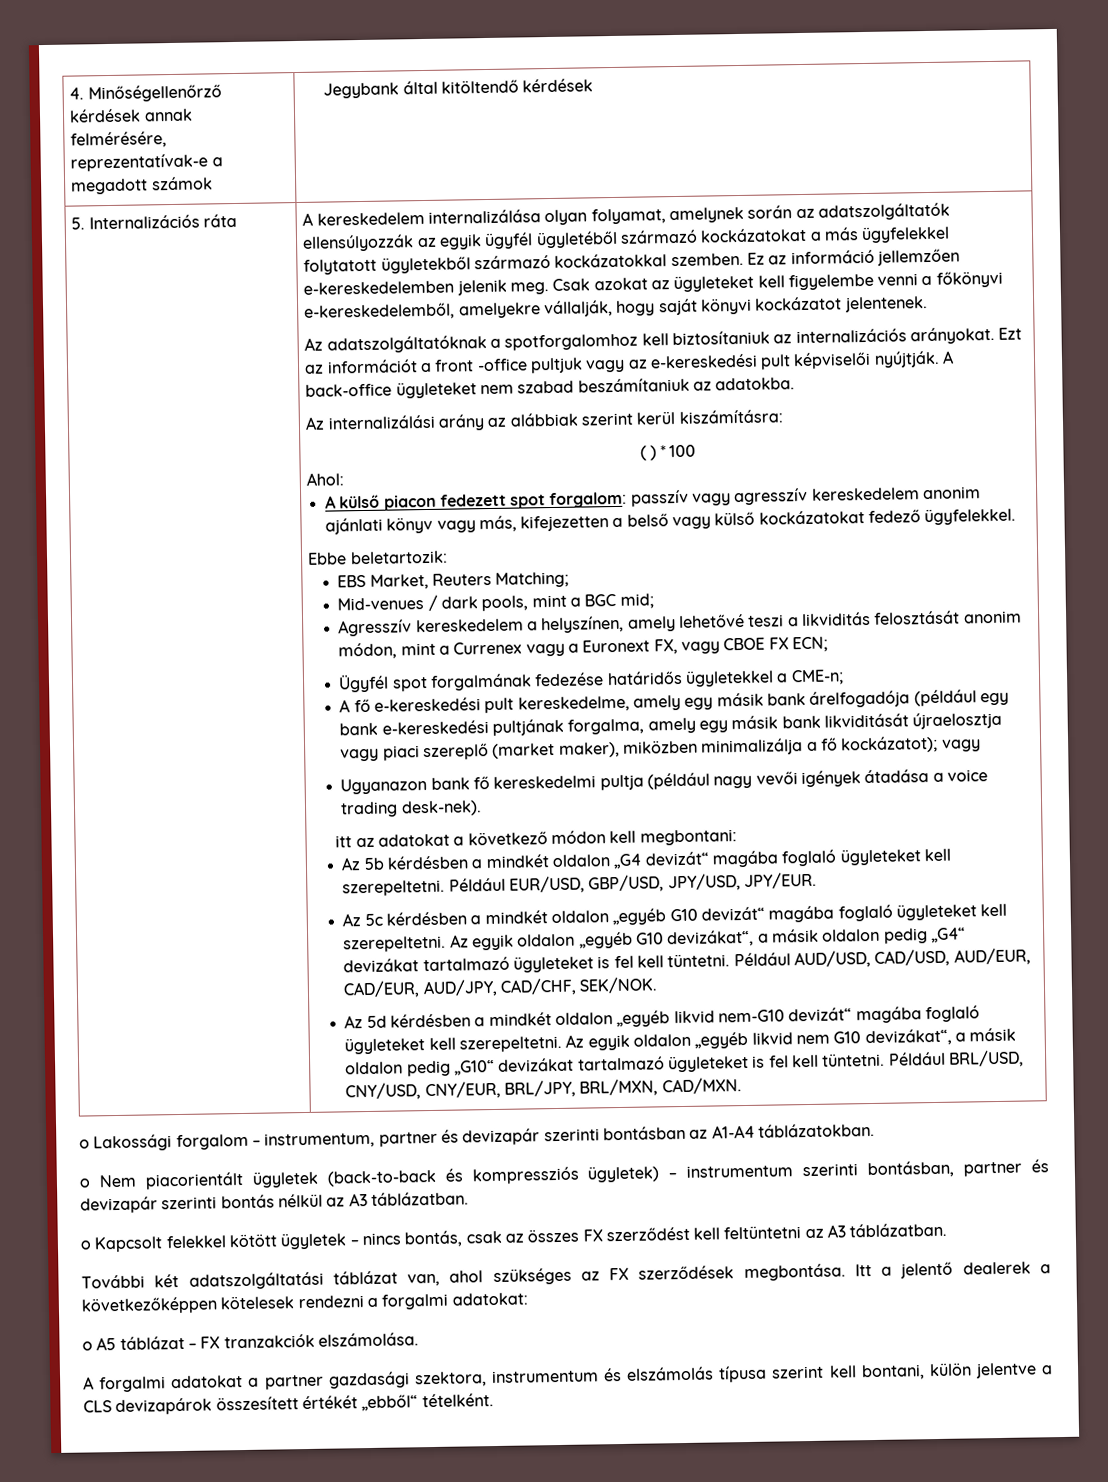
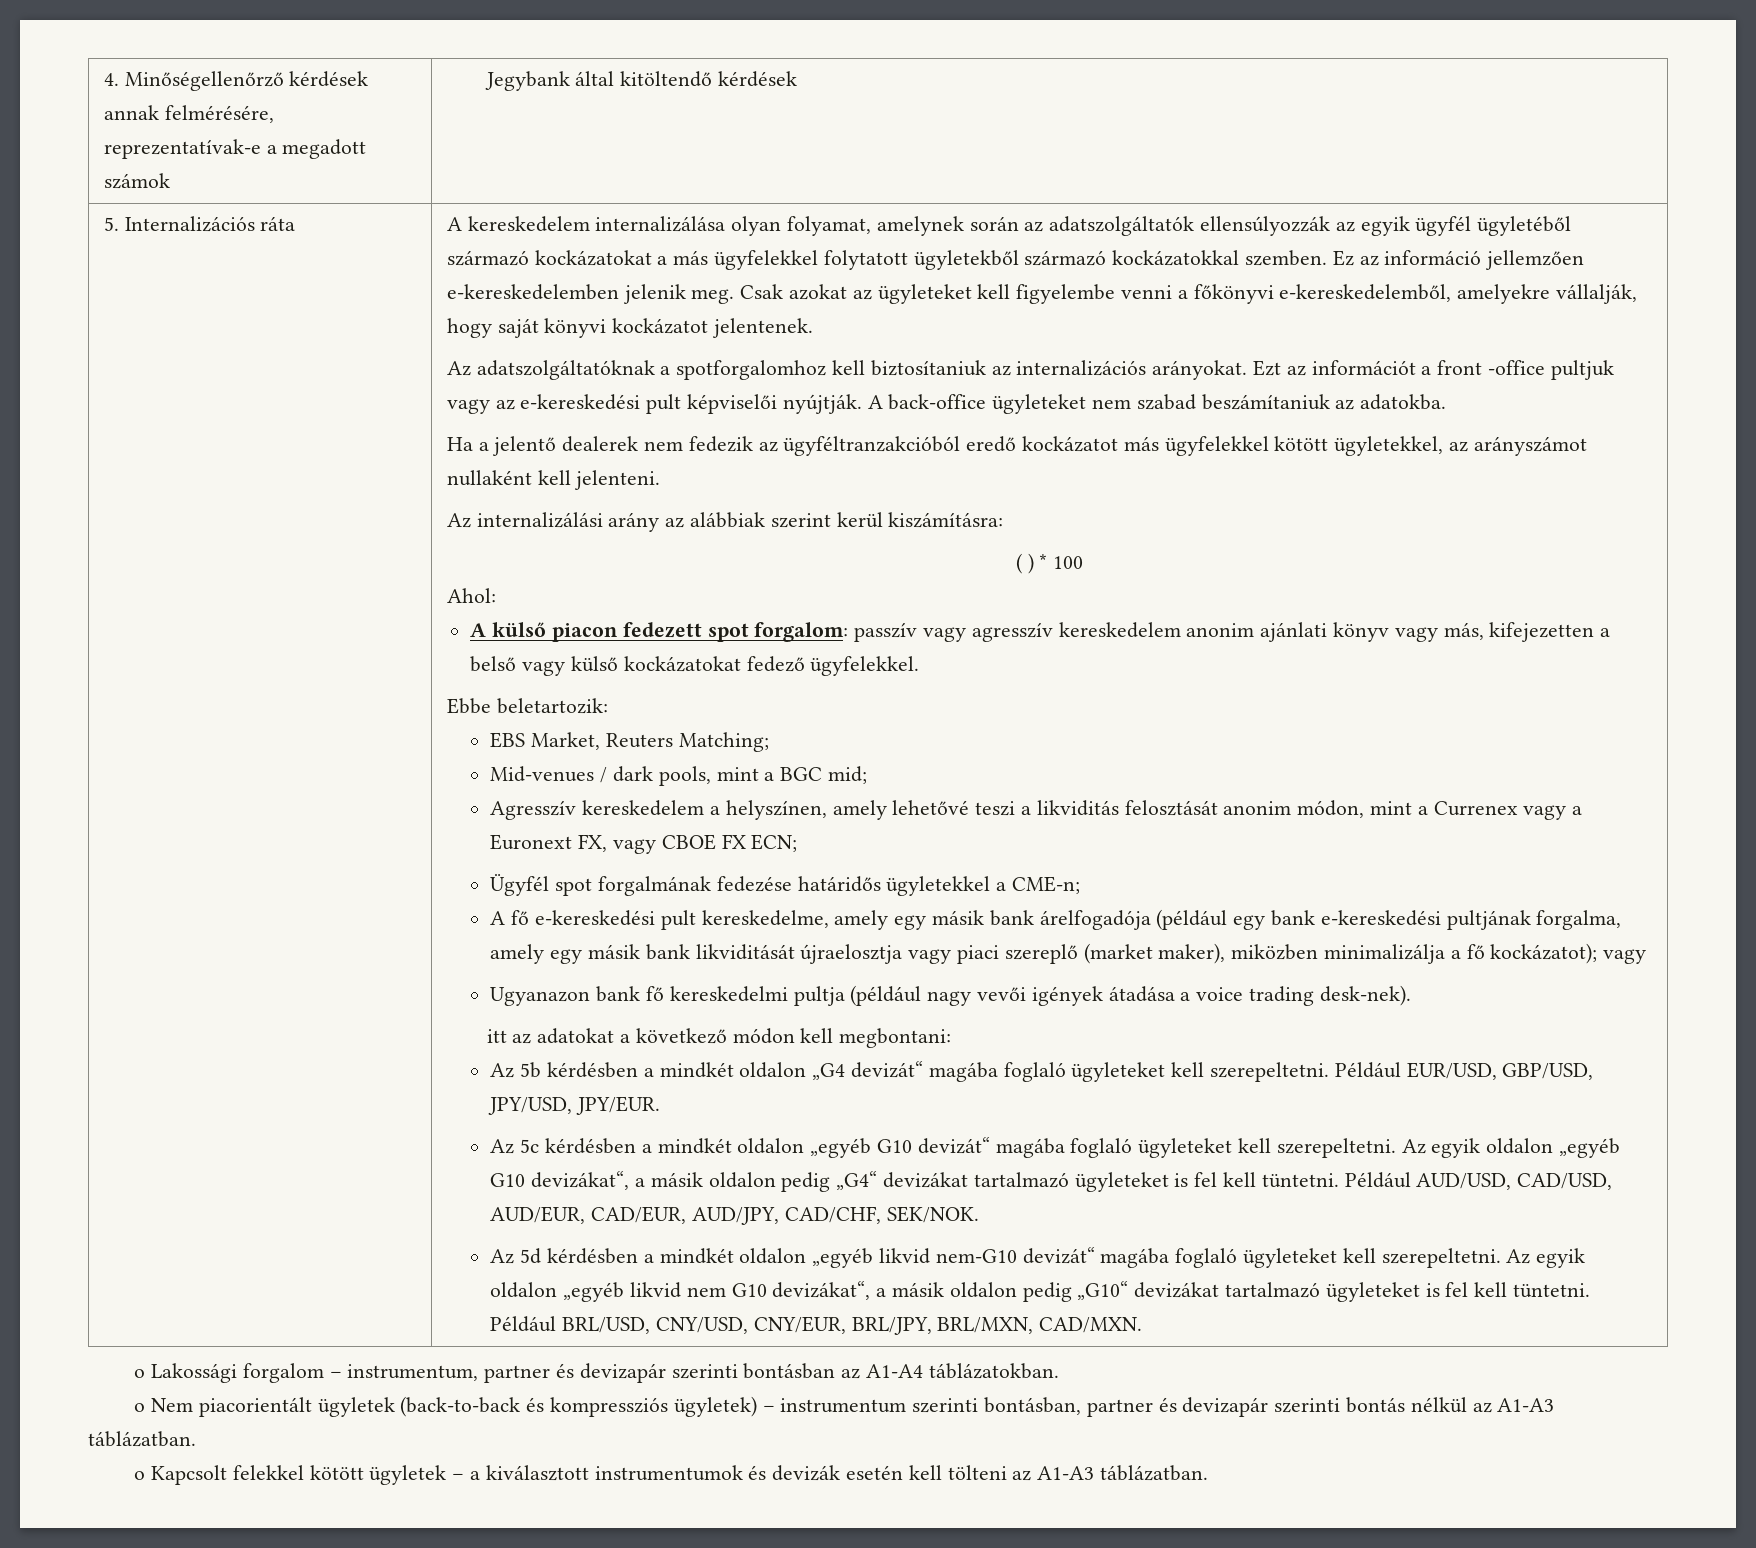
+ Ha a jelentő dealerek nem fedezik az ügyféltranzakcióból eredő kockázatot más ügyfelekkel kötött ügyletekkel, az arányszámot nullaként kell jelenteni.
- o Nem piacorientált ügyletek (back-to-back és kompressziós ügyletek) – instrumentum szerinti bontásban, partner és devizapár szerinti bontás nélkül az A3 táblázatban.
+ o Nem piacorientált ügyletek (back-to-back és kompressziós ügyletek) – instrumentum szerinti bontásban, partner és devizapár szerinti bontás nélkül az A1-A3 táblázatban.
- o Kapcsolt felekkel kötött ügyletek – nincs bontás, csak az összes FX szerződést kell feltüntetni az A3 táblázatban.
- További két adatszolgáltatási táblázat van, ahol szükséges az FX szerződések megbontása. Itt a jelentő dealerek a következőképpen kötelesek rendezni a forgalmi adatokat:
- o A5 táblázat – FX tranzakciók elszámolása.
- A forgalmi adatokat a partner gazdasági szektora, instrumentum és elszámolás típusa szerint kell bontani, külön jelentve a CLS devizapárok összesített értékét „ebből“ tételként.
+ o Kapcsolt felekkel kötött ügyletek – a kiválasztott instrumentumok és devizák esetén kell tölteni az A1-A3 táblázatban.

